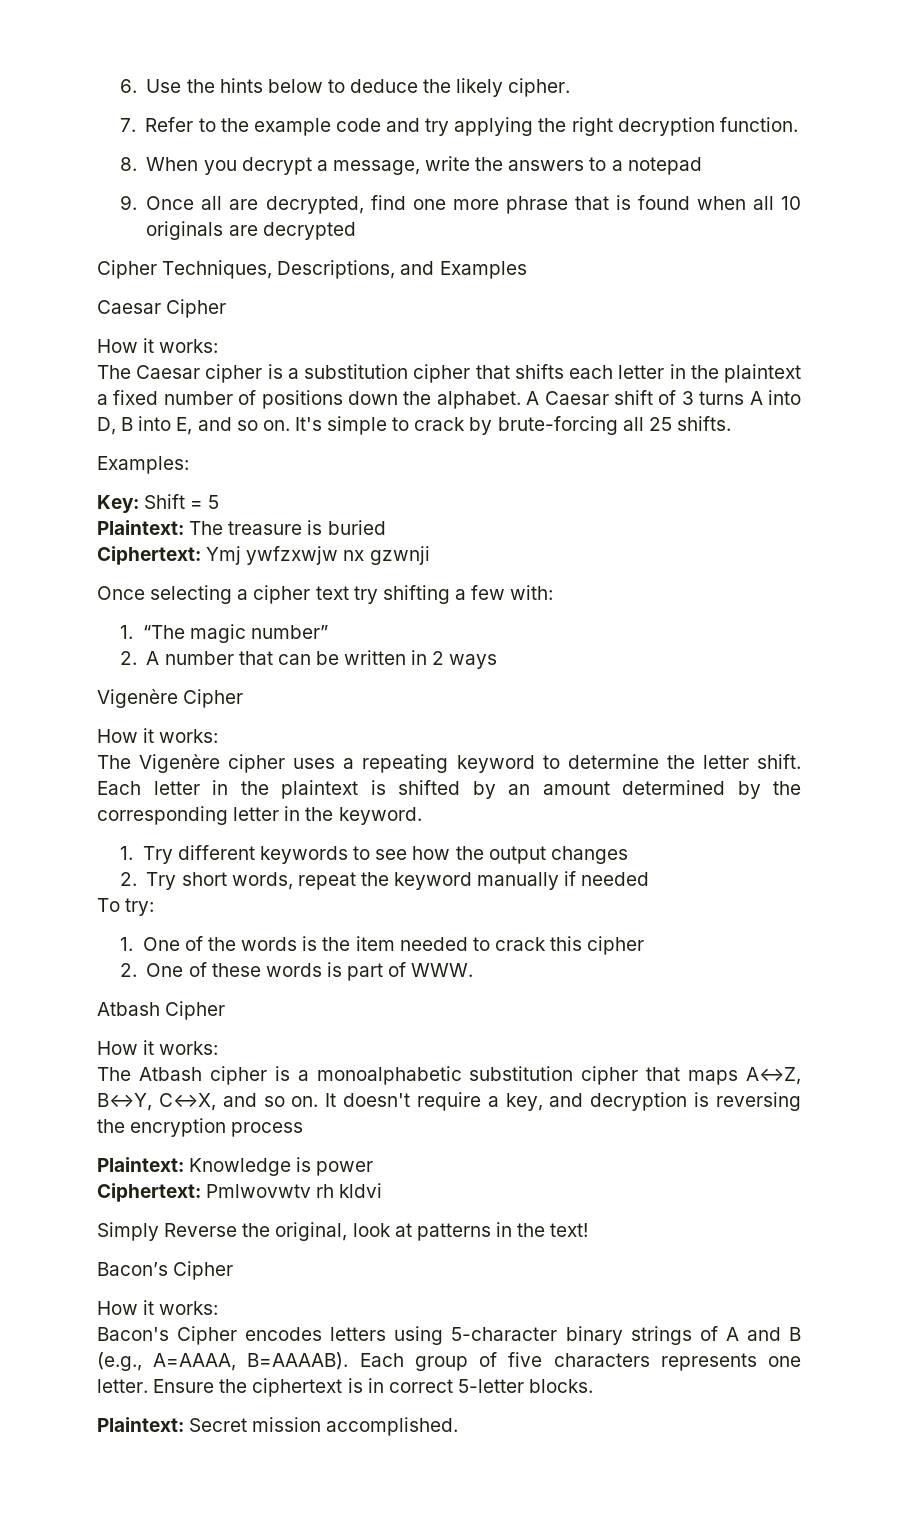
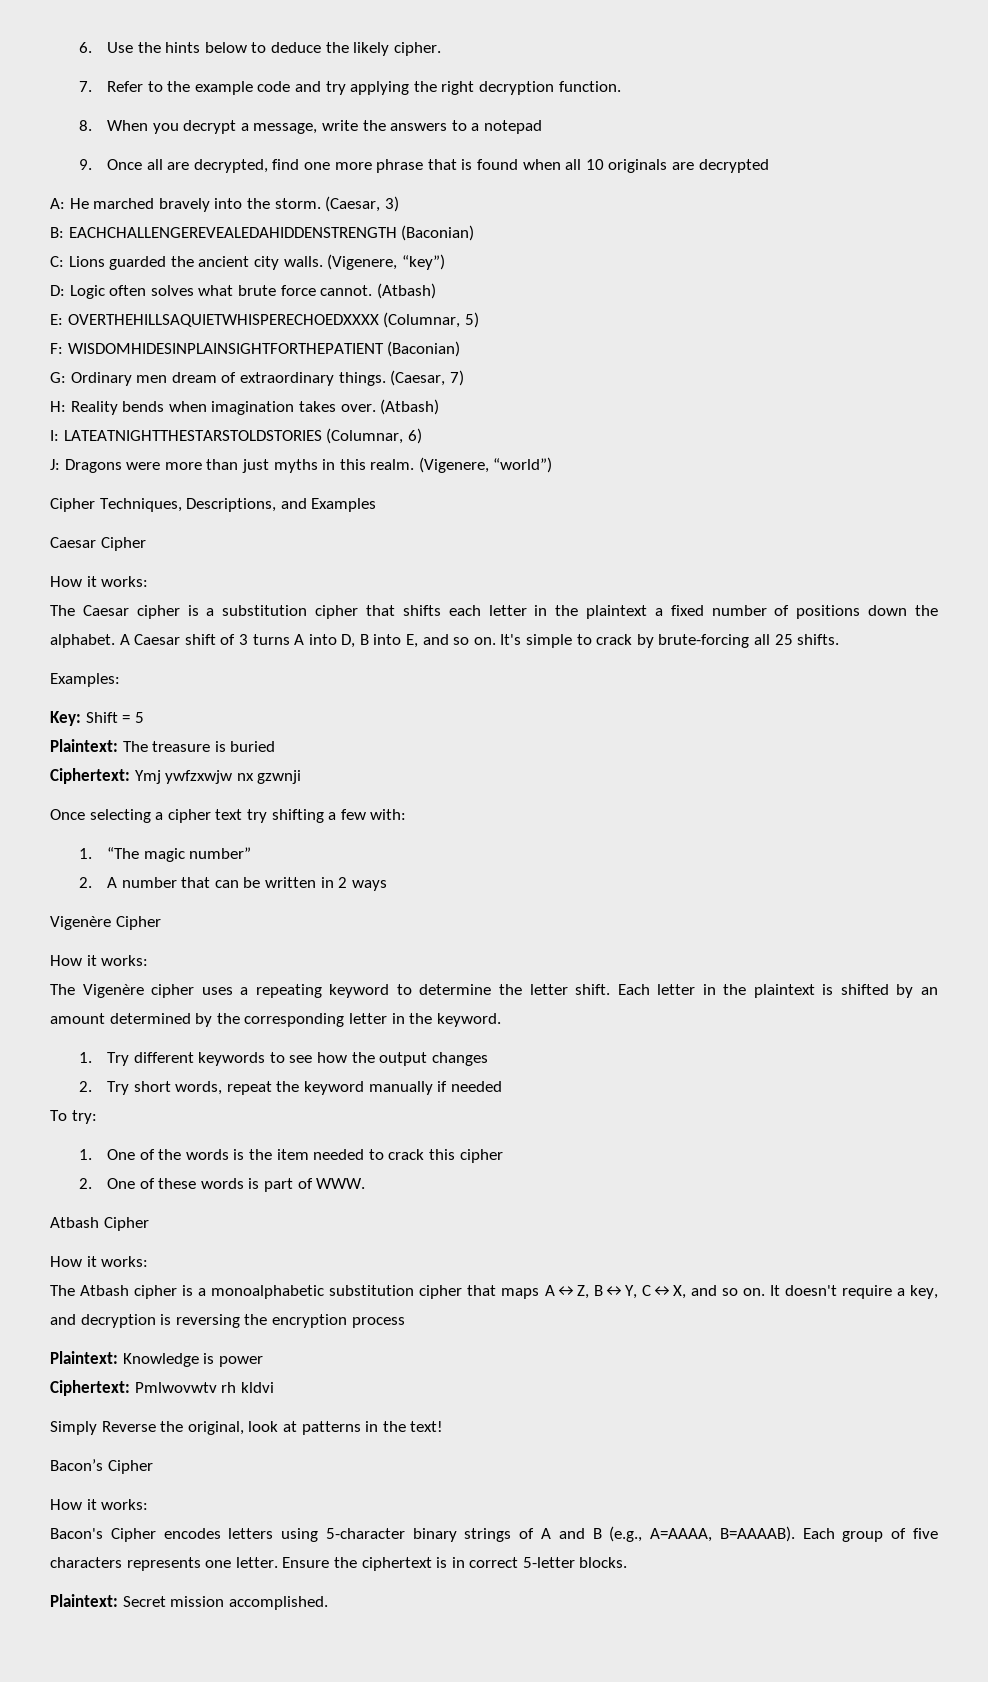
+ A: He marched bravely into the storm. (Caesar, 3)
+ B: EACHCHALLENGEREVEALEDAHIDDENSTRENGTH (Baconian)
+ C: Lions guarded the ancient city walls. (Vigenere, “key”)
+ D: Logic often solves what brute force cannot. (Atbash)
+ E: OVERTHEHILLSAQUIETWHISPERECHOEDXXXX (Columnar, 5)
+ F: WISDOMHIDESINPLAINSIGHTFORTHEPATIENT (Baconian)
+ G: Ordinary men dream of extraordinary things. (Caesar, 7)
+ H: Reality bends when imagination takes over. (Atbash)
+ I: LATEATNIGHTTHESTARSTOLDSTORIES (Columnar, 6)
+ J: Dragons were more than just myths in this realm. (Vigenere, “world”)

